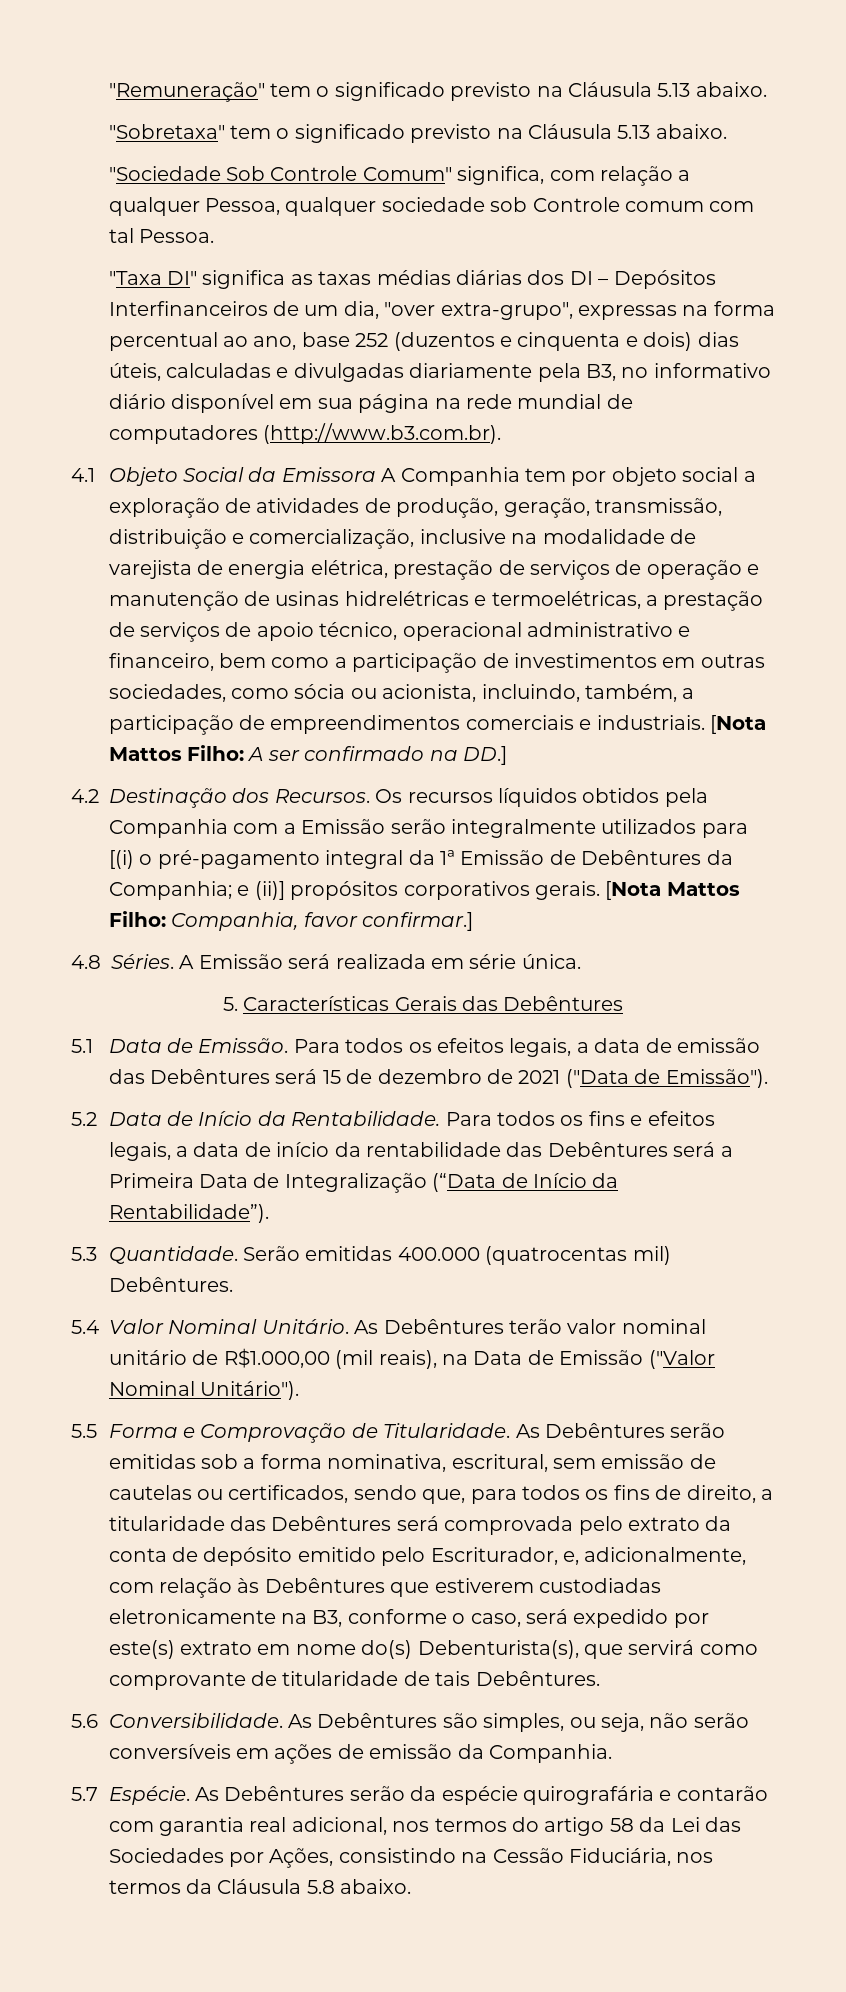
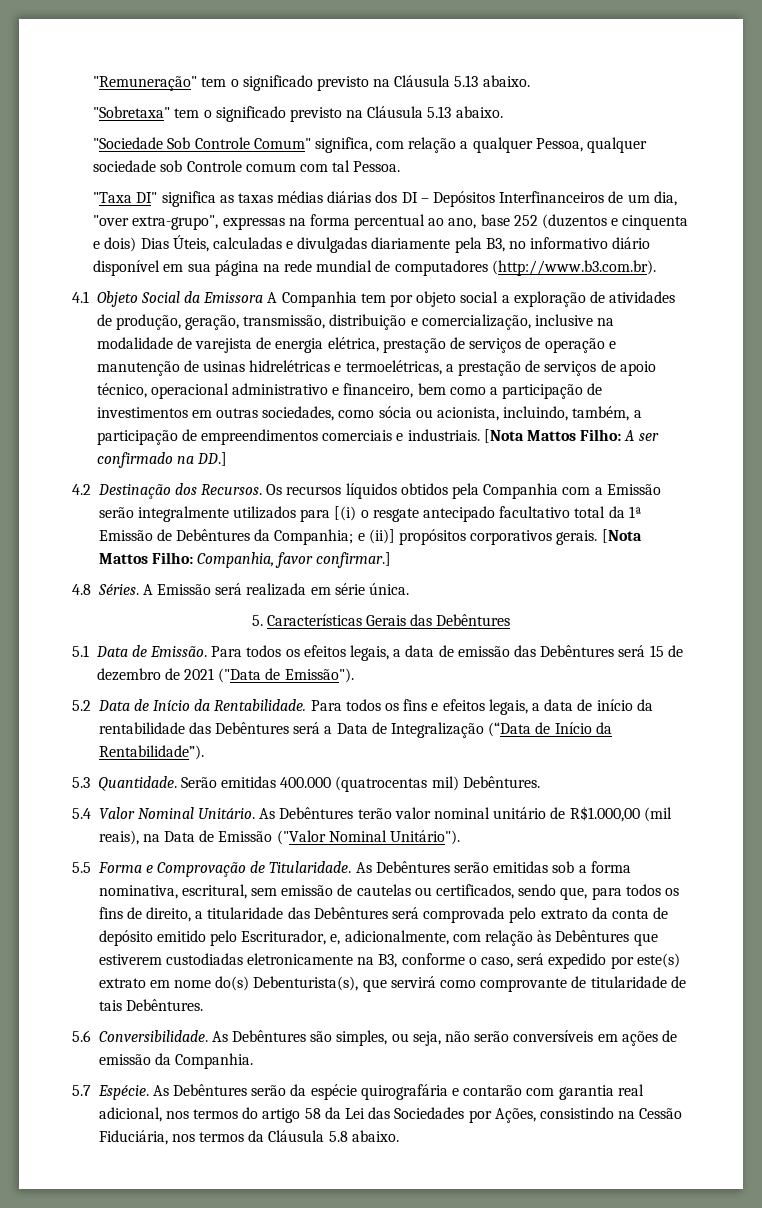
- "Taxa DI" significa as taxas médias diárias dos DI – Depósitos Interfinanceiros de um dia, "over extra-grupo", expressas na forma percentual ao ano, base 252 (duzentos e cinquenta e dois) dias úteis, calculadas e divulgadas diariamente pela B3, no informativo diário disponível em sua página na rede mundial de computadores (http://www.b3.com.br).
+ "Taxa DI" significa as taxas médias diárias dos DI – Depósitos Interfinanceiros de um dia, "over extra-grupo", expressas na forma percentual ao ano, base 252 (duzentos e cinquenta e dois) Dias Úteis, calculadas e divulgadas diariamente pela B3, no informativo diário disponível em sua página na rede mundial de computadores (http://www.b3.com.br).
- Os recursos líquidos obtidos pela Companhia com a Emissão serão integralmente utilizados para [(i) o pré-pagamento integral da 1ª Emissão de Debêntures da Companhia; e (ii)] propósitos corporativos gerais.
+ Os recursos líquidos obtidos pela Companhia com a Emissão serão integralmente utilizados para [(i) o resgate antecipado facultativo total da 1ª Emissão de Debêntures da Companhia; e (ii)] propósitos corporativos gerais.
- Para todos os fins e efeitos legais, a data de início da rentabilidade das Debêntures será a Primeira Data de Integralização (“Data de Início da Rentabilidade”).
+ Para todos os fins e efeitos legais, a data de início da rentabilidade das Debêntures será a Data de Integralização (“Data de Início da Rentabilidade”).

